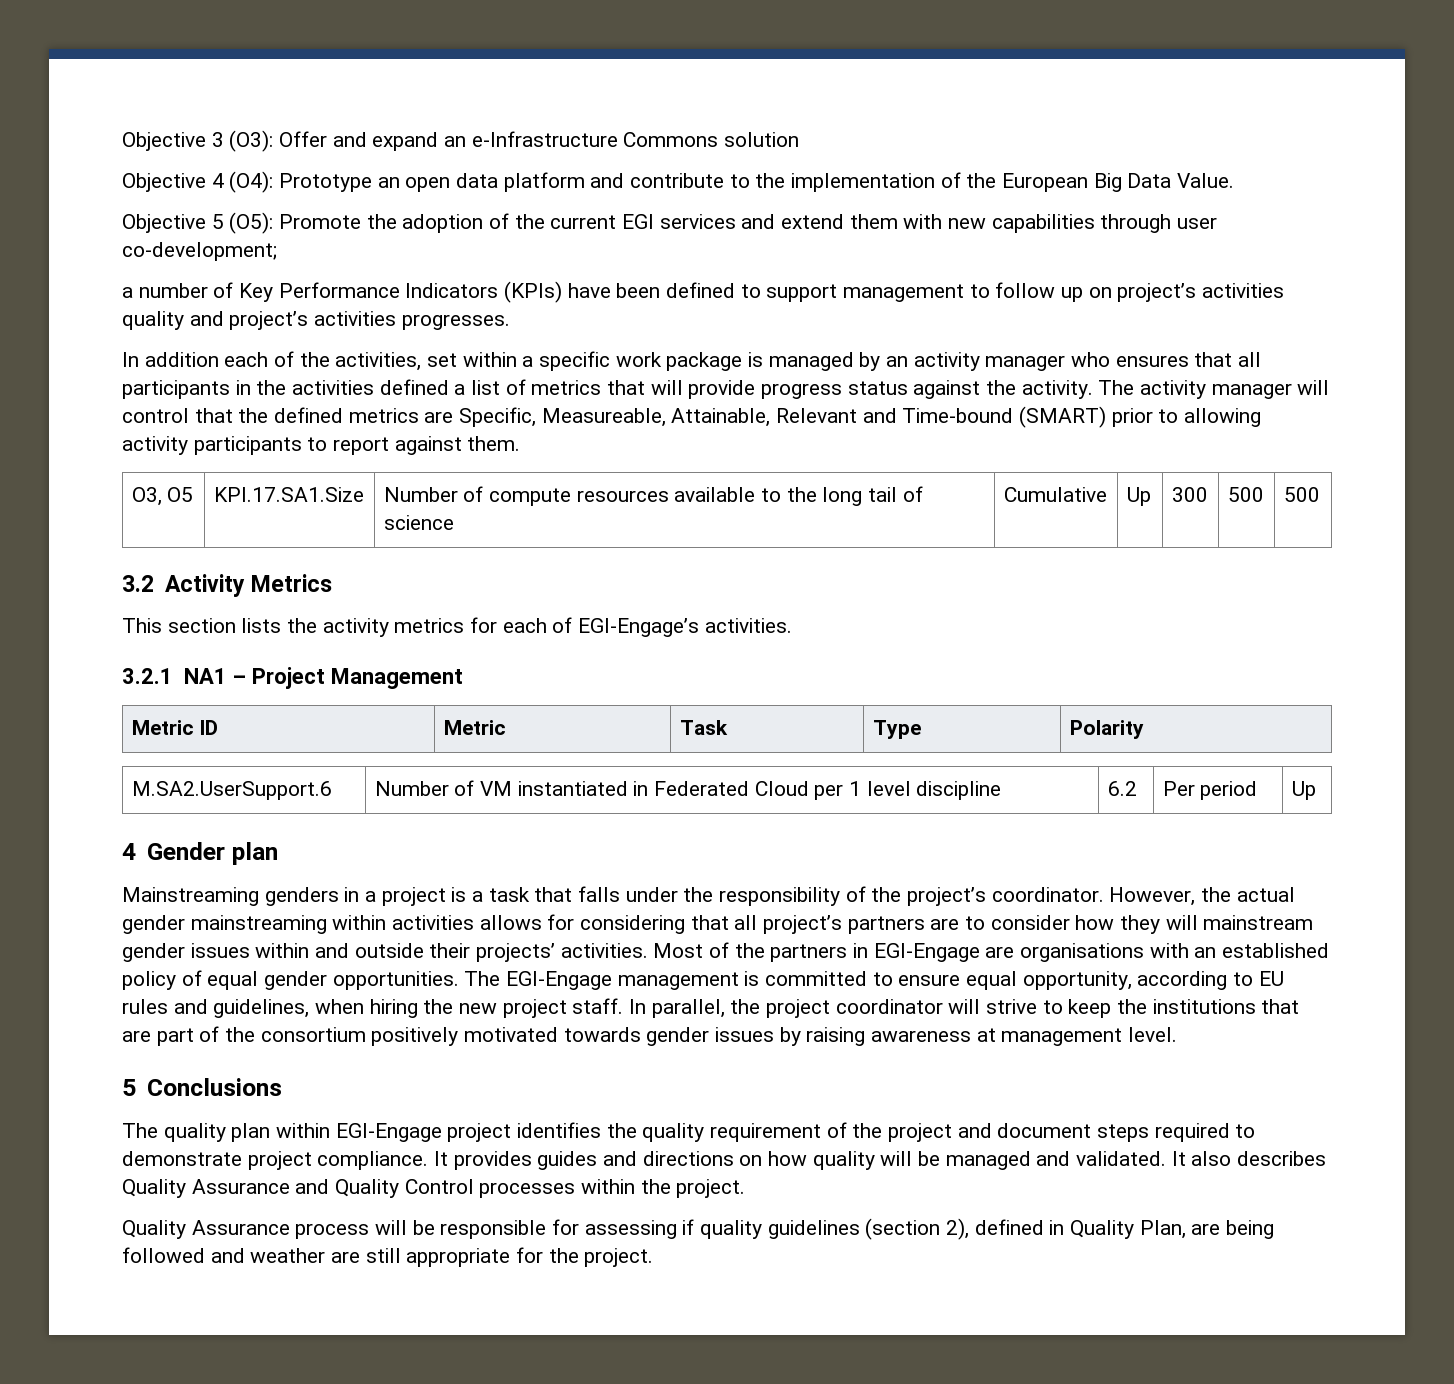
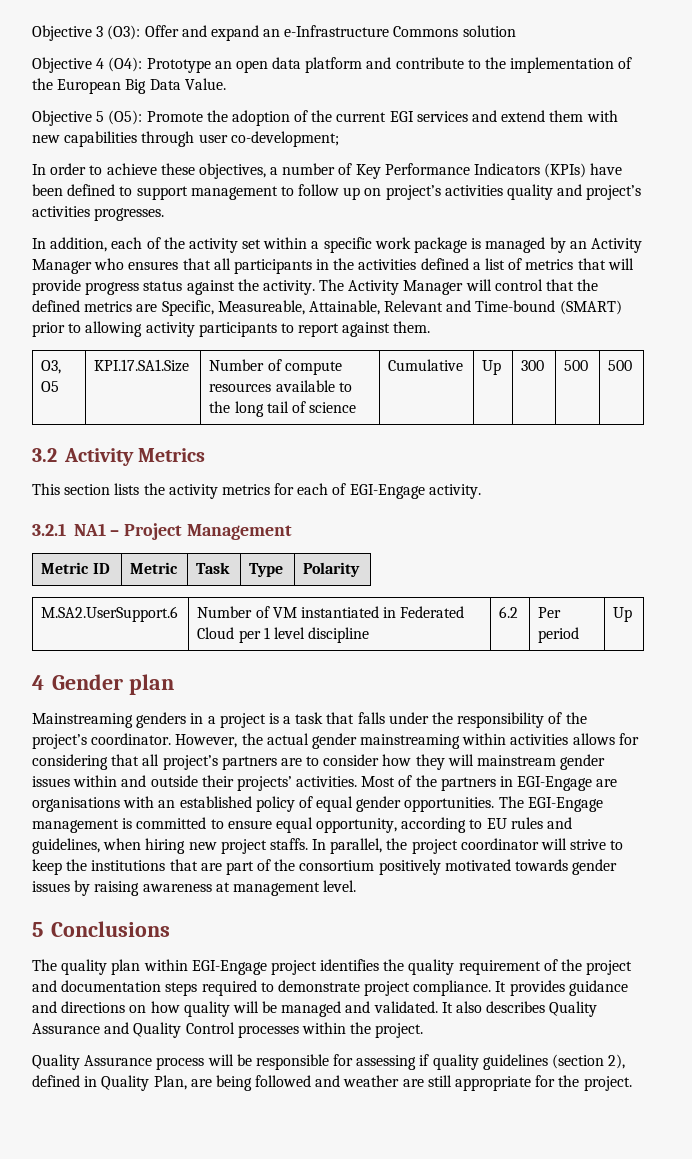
- a number of Key Performance Indicators (KPIs) have been defined to support management to follow up on project’s activities quality and project’s activities progresses.
+ In order to achieve these objectives, a number of Key Performance Indicators (KPIs) have been defined to support management to follow up on project’s activities quality and project’s activities progresses.
- In addition each of the activities, set within a specific work package is managed by an activity manager who ensures that all participants in the activities defined a list of metrics that will provide progress status against the activity.
+ In addition, each of the activity set within a specific work package is managed by an Activity Manager who ensures that all participants in the activities defined a list of metrics that will provide progress status against the activity.
- The activity manager will control that the defined metrics are Specific, Measureable, Attainable, Relevant and Time-bound (SMART) prior to allowing activity participants to report against them.
+ The Activity Manager will control that the defined metrics are Specific, Measureable, Attainable, Relevant and Time-bound (SMART) prior to allowing activity participants to report against them.
- This section lists the activity metrics for each of EGI-Engage’s activities.
+ This section lists the activity metrics for each of EGI-Engage activity.
- The EGI-Engage management is committed to ensure equal opportunity, according to EU rules and guidelines, when hiring the new project staff.
+ The EGI-Engage management is committed to ensure equal opportunity, according to EU rules and guidelines, when hiring new project staffs.
- The quality plan within EGI-Engage project identifies the quality requirement of the project and document steps required to demonstrate project compliance.
+ The quality plan within EGI-Engage project identifies the quality requirement of the project and documentation steps required to demonstrate project compliance.
- It provides guides and directions on how quality will be managed and validated.
+ It provides guidance and directions on how quality will be managed and validated.

